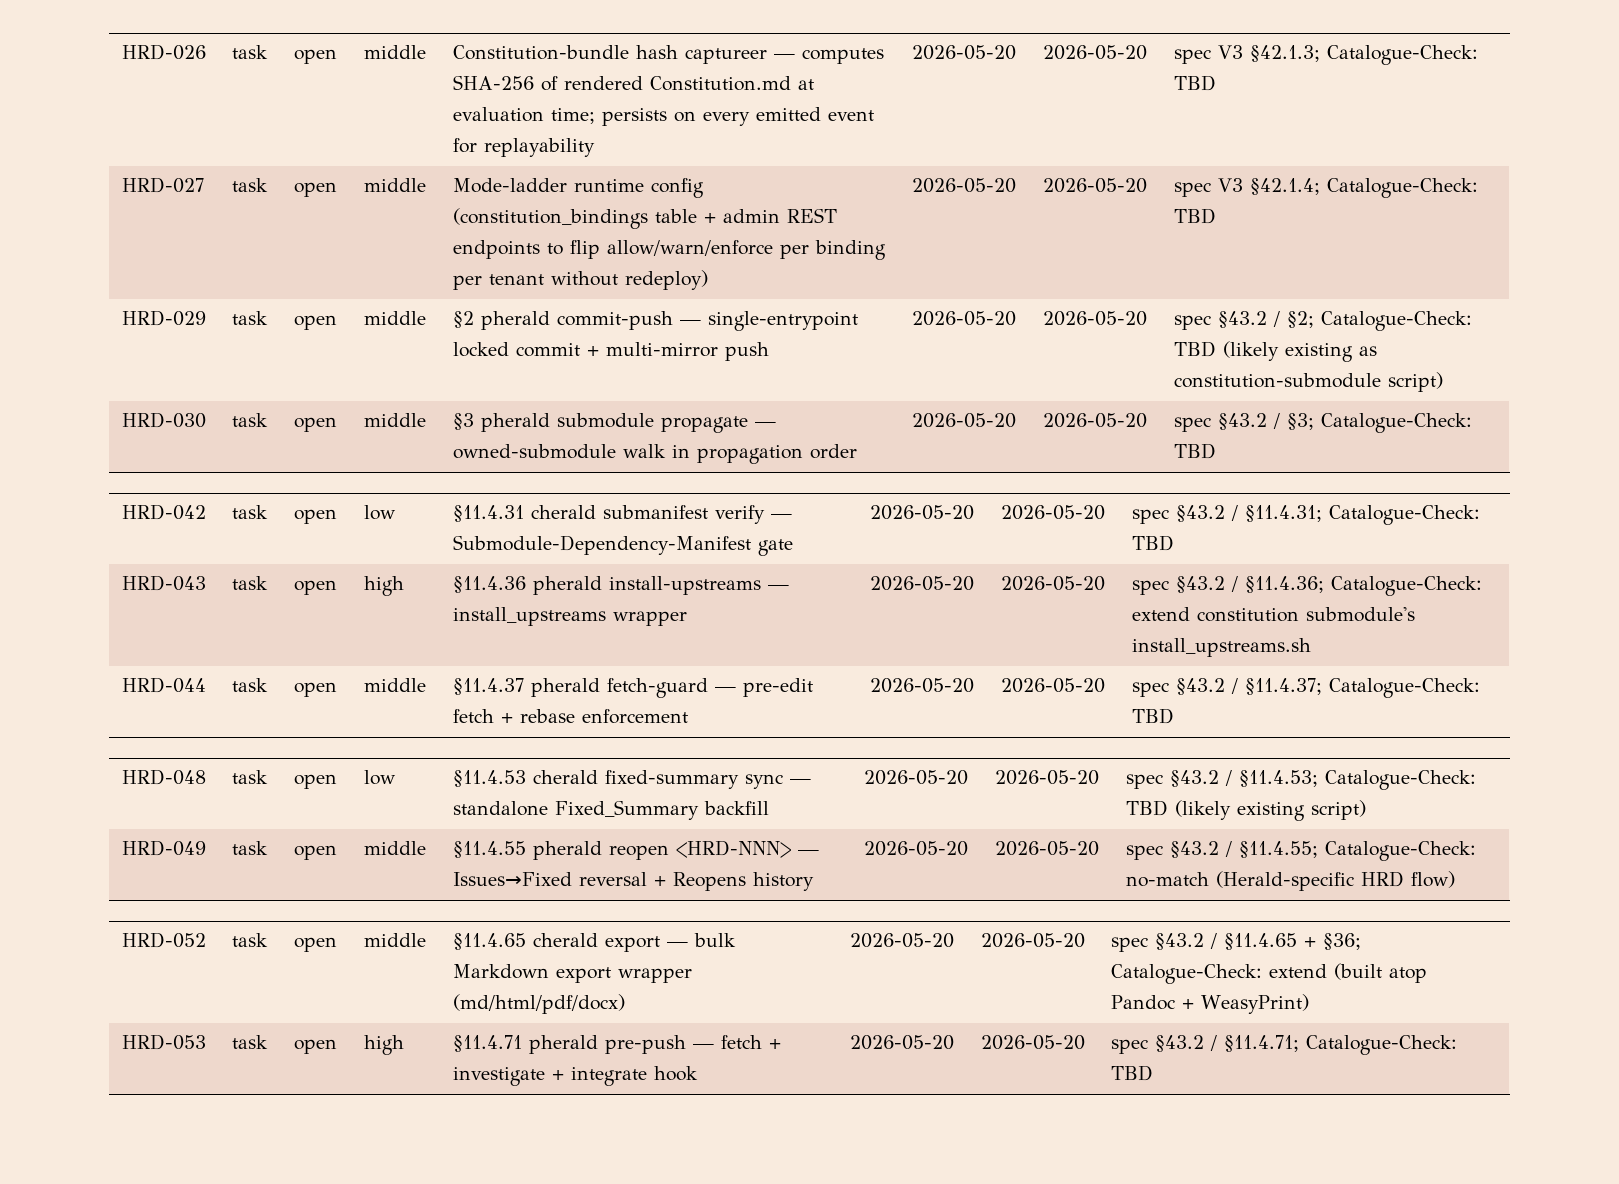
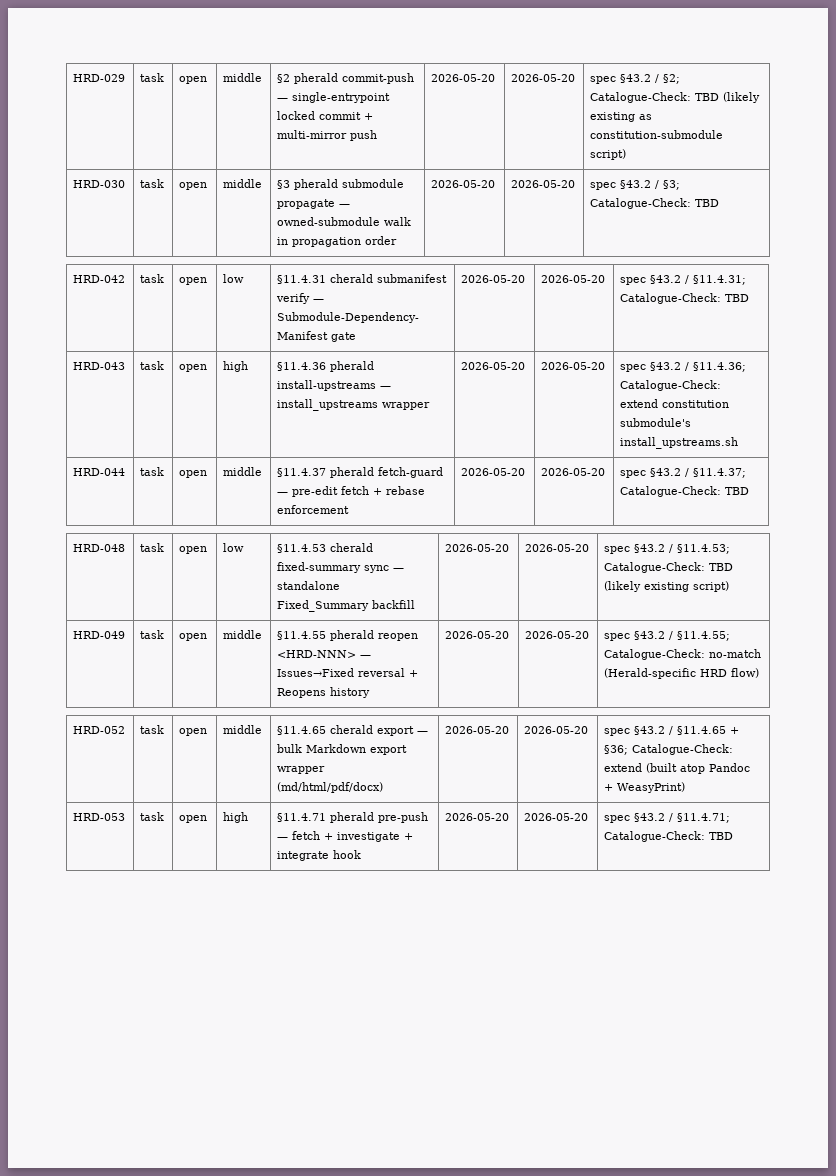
- HRD-026 | task | open | middle | Constitution-bundle hash captureer — computes SHA-256 of rendered Constitution.md at evaluation time; persists on every emitted event for replayability | 2026-05-20 | 2026-05-20 | spec V3 §42.1.3; Catalogue-Check: TBD
- HRD-027 | task | open | middle | Mode-ladder runtime config (constitution_bindings table + admin REST endpoints to flip allow/warn/enforce per binding per tenant without redeploy) | 2026-05-20 | 2026-05-20 | spec V3 §42.1.4; Catalogue-Check: TBD

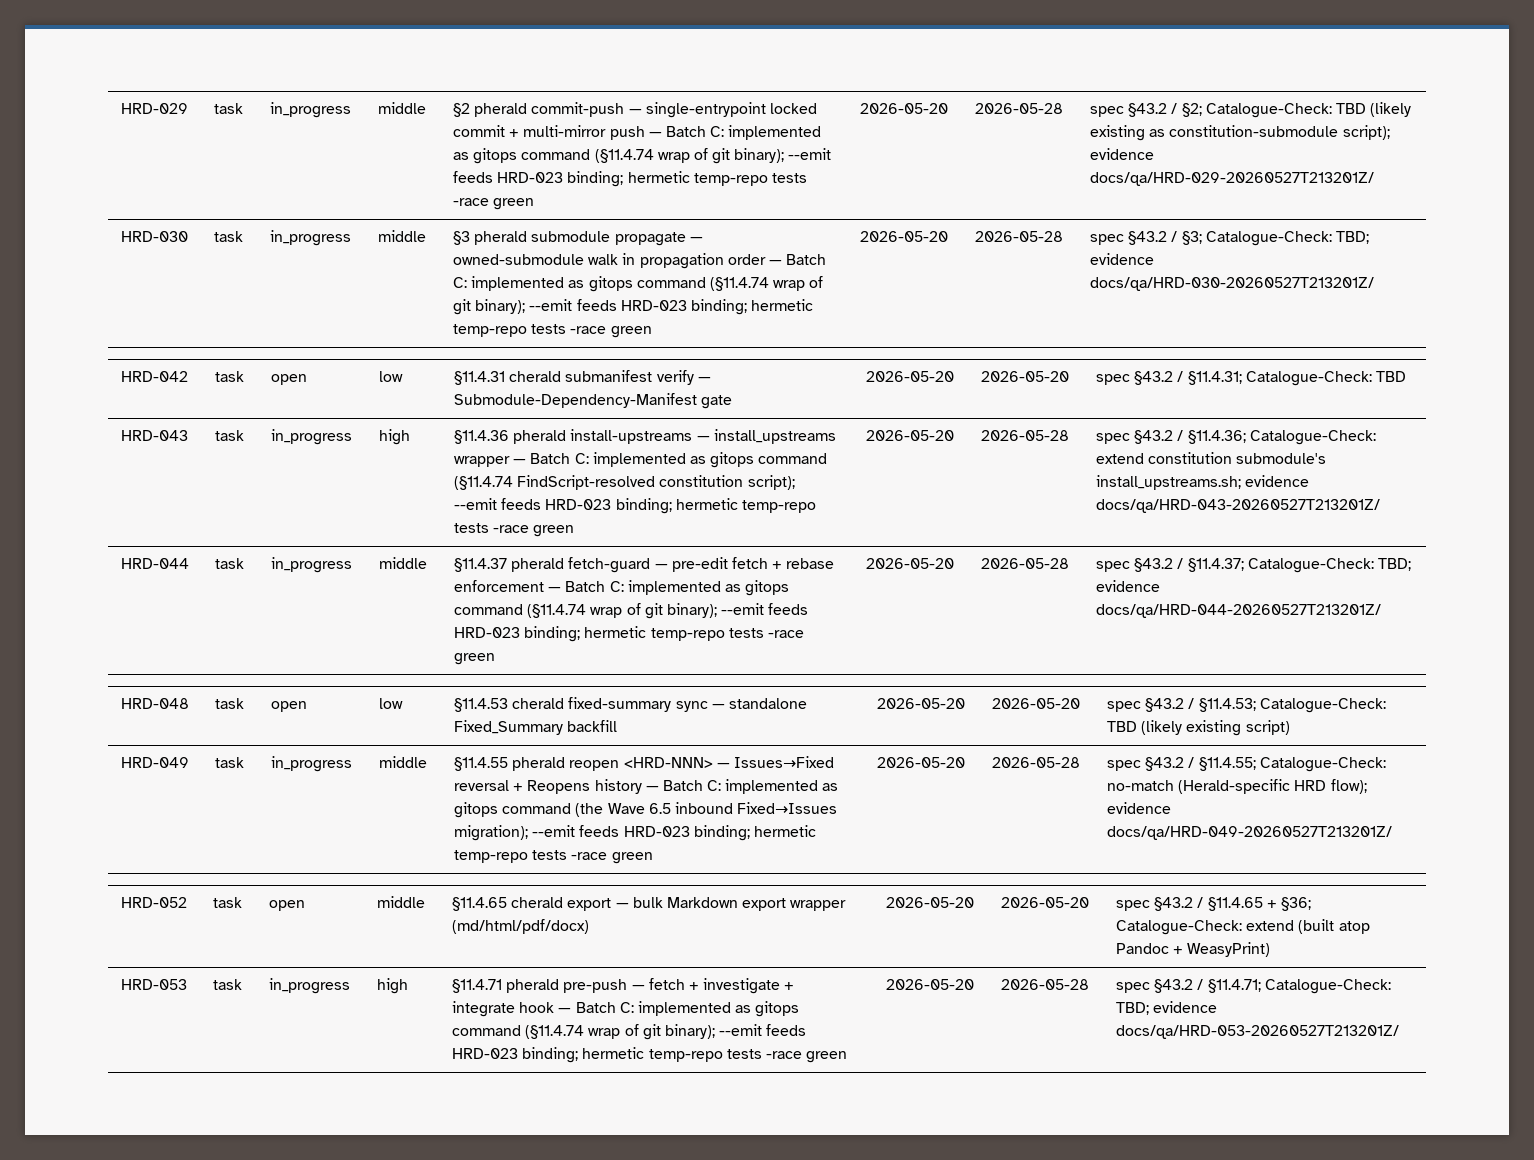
- HRD-029 | task | open
+ HRD-029 | task | in_progress
- §2 pherald commit-push — single-entrypoint locked commit + multi-mirror push | 2026-05-20 | 2026-05-20
+ §2 pherald commit-push — single-entrypoint locked commit + multi-mirror push — Batch C: implemented as gitops command (§11.4.74 wrap of git binary); --emit feeds HRD-023 binding; hermetic temp-repo tests -race green | 2026-05-20 | 2026-05-28
- spec §43.2 / §2; Catalogue-Check: TBD (likely existing as constitution-submodule script)
+ spec §43.2 / §2; Catalogue-Check: TBD (likely existing as constitution-submodule script); evidence docs/qa/HRD-029-20260527T213201Z/
- HRD-030 | task | open
+ HRD-030 | task | in_progress
- §3 pherald submodule propagate — owned-submodule walk in propagation order | 2026-05-20 | 2026-05-20
+ §3 pherald submodule propagate — owned-submodule walk in propagation order — Batch C: implemented as gitops command (§11.4.74 wrap of git binary); --emit feeds HRD-023 binding; hermetic temp-repo tests -race green | 2026-05-20 | 2026-05-28
- spec §43.2 / §3; Catalogue-Check: TBD
+ spec §43.2 / §3; Catalogue-Check: TBD; evidence docs/qa/HRD-030-20260527T213201Z/
- HRD-043 | task | open
+ HRD-043 | task | in_progress
- §11.4.36 pherald install-upstreams — install_upstreams wrapper | 2026-05-20 | 2026-05-20
+ §11.4.36 pherald install-upstreams — install_upstreams wrapper — Batch C: implemented as gitops command (§11.4.74 FindScript-resolved constitution script); --emit feeds HRD-023 binding; hermetic temp-repo tests -race green | 2026-05-20 | 2026-05-28
- spec §43.2 / §11.4.36; Catalogue-Check: extend constitution submodule's install_upstreams.sh
+ spec §43.2 / §11.4.36; Catalogue-Check: extend constitution submodule's install_upstreams.sh; evidence docs/qa/HRD-043-20260527T213201Z/
- HRD-044 | task | open
+ HRD-044 | task | in_progress
- §11.4.37 pherald fetch-guard — pre-edit fetch + rebase enforcement | 2026-05-20 | 2026-05-20
+ §11.4.37 pherald fetch-guard — pre-edit fetch + rebase enforcement — Batch C: implemented as gitops command (§11.4.74 wrap of git binary); --emit feeds HRD-023 binding; hermetic temp-repo tests -race green | 2026-05-20 | 2026-05-28
- spec §43.2 / §11.4.37; Catalogue-Check: TBD
+ spec §43.2 / §11.4.37; Catalogue-Check: TBD; evidence docs/qa/HRD-044-20260527T213201Z/
- HRD-049 | task | open
+ HRD-049 | task | in_progress
- §11.4.55 pherald reopen <HRD-NNN> — Issues→Fixed reversal + Reopens history | 2026-05-20 | 2026-05-20
+ §11.4.55 pherald reopen <HRD-NNN> — Issues→Fixed reversal + Reopens history — Batch C: implemented as gitops command (the Wave 6.5 inbound Fixed→Issues migration); --emit feeds HRD-023 binding; hermetic temp-repo tests -race green | 2026-05-20 | 2026-05-28
- spec §43.2 / §11.4.55; Catalogue-Check: no-match (Herald-specific HRD flow)
+ spec §43.2 / §11.4.55; Catalogue-Check: no-match (Herald-specific HRD flow); evidence docs/qa/HRD-049-20260527T213201Z/
- HRD-053 | task | open
+ HRD-053 | task | in_progress
- §11.4.71 pherald pre-push — fetch + investigate + integrate hook | 2026-05-20 | 2026-05-20
+ §11.4.71 pherald pre-push — fetch + investigate + integrate hook — Batch C: implemented as gitops command (§11.4.74 wrap of git binary); --emit feeds HRD-023 binding; hermetic temp-repo tests -race green | 2026-05-20 | 2026-05-28
- spec §43.2 / §11.4.71; Catalogue-Check: TBD
+ spec §43.2 / §11.4.71; Catalogue-Check: TBD; evidence docs/qa/HRD-053-20260527T213201Z/

